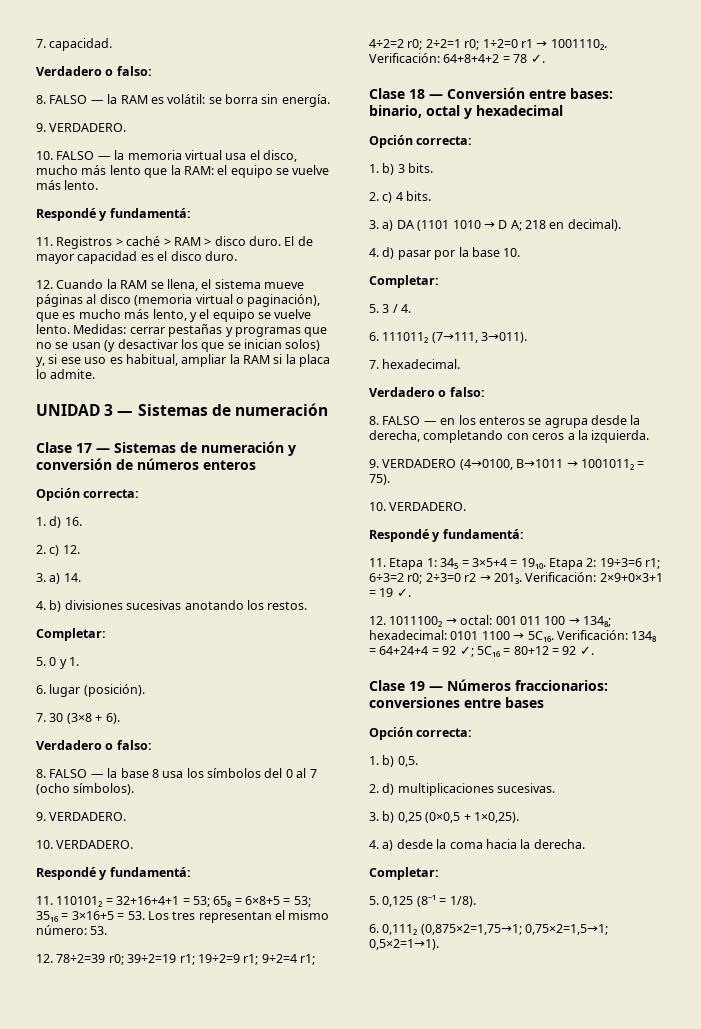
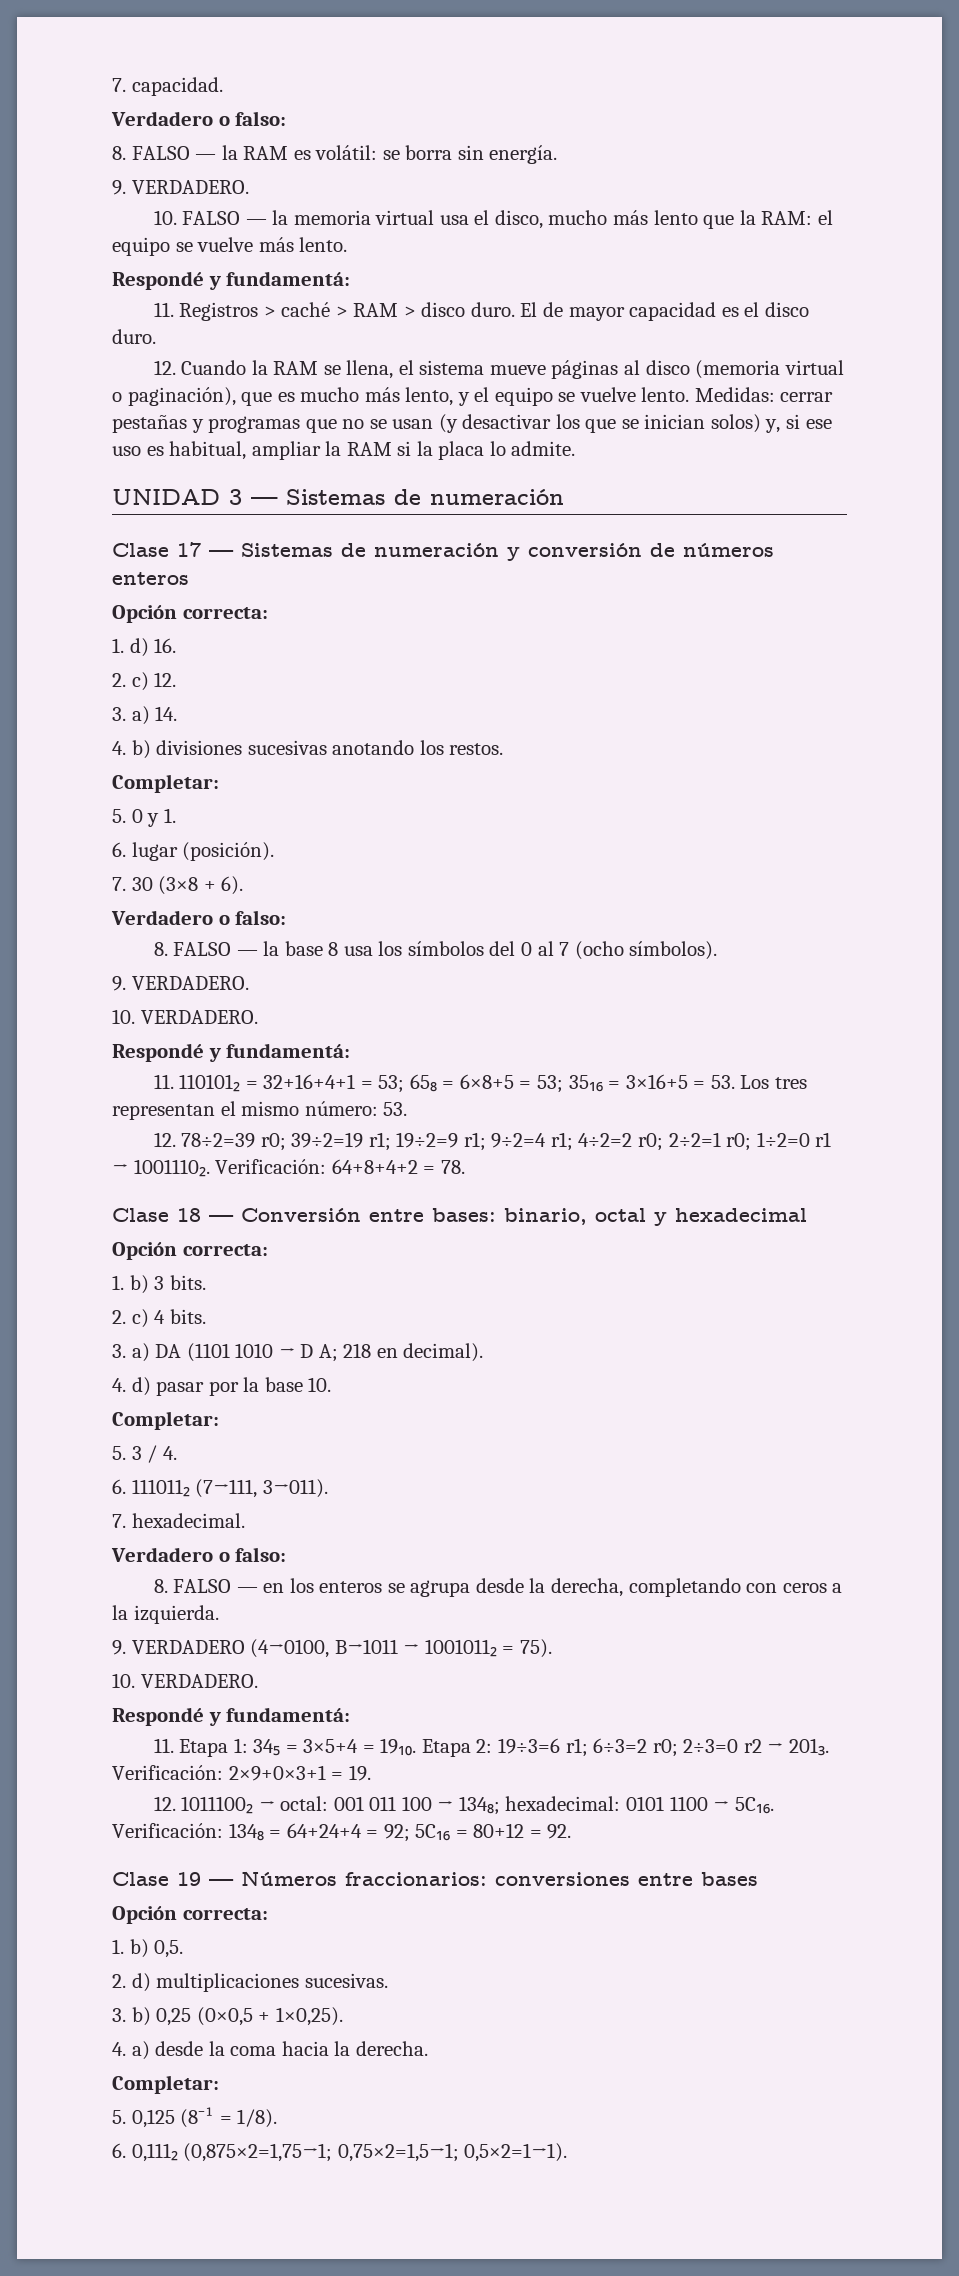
- Verificación: 64+8+4+2 = 78 ✓.
+ Verificación: 64+8+4+2 = 78.
- Verificación: 2×9+0×3+1 = 19 ✓.
+ Verificación: 2×9+0×3+1 = 19.
- Verificación: 134₈ = 64+24+4 = 92 ✓; 5C₁₆ = 80+12 = 92 ✓.
+ Verificación: 134₈ = 64+24+4 = 92; 5C₁₆ = 80+12 = 92.

